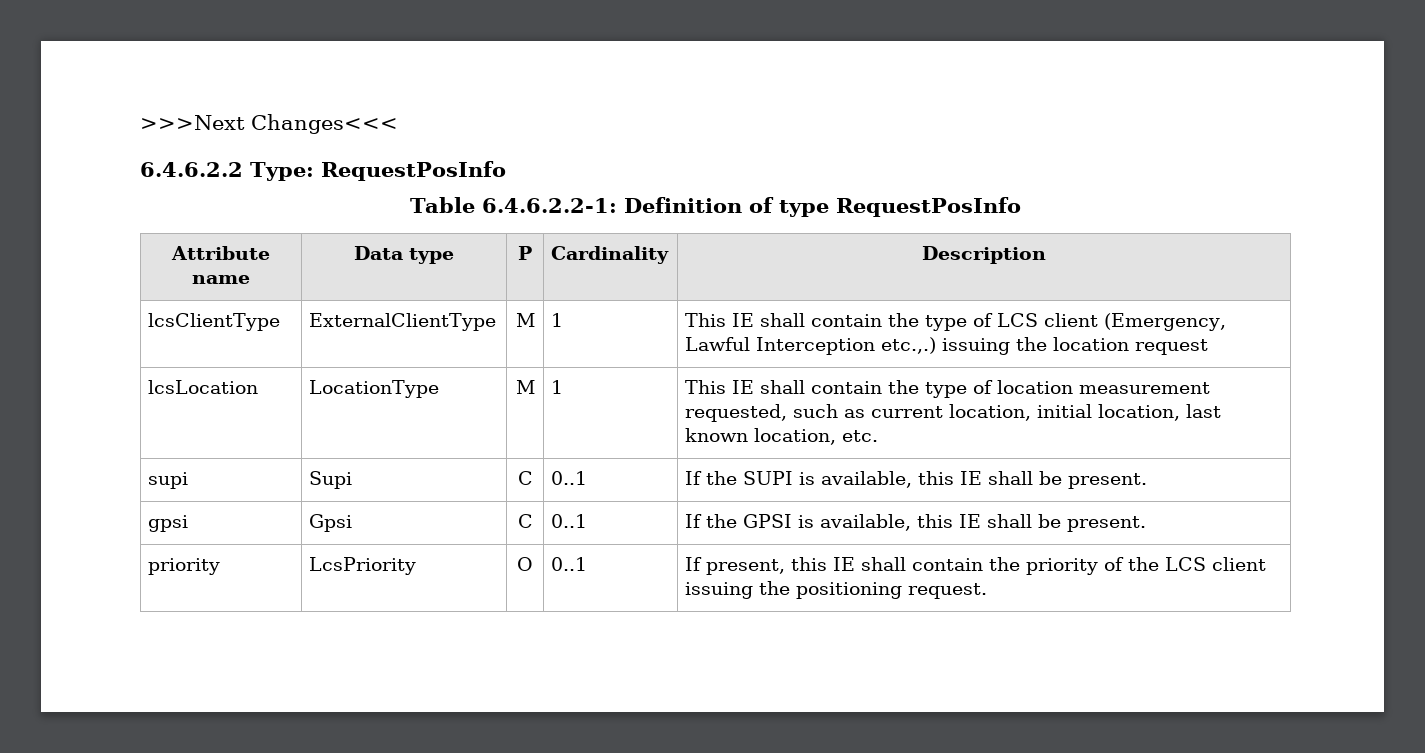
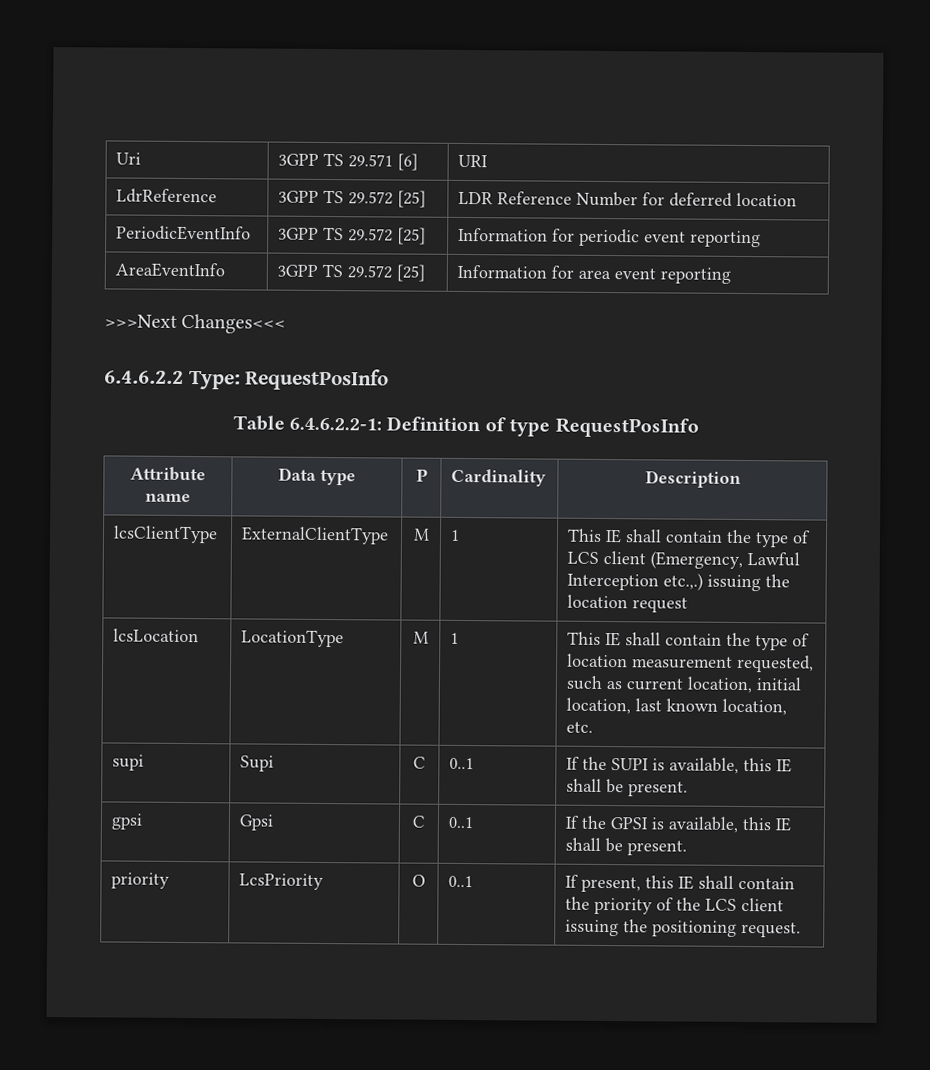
+ Uri | 3GPP TS 29.571 [6] | URI
+ LdrReference | 3GPP TS 29.572 [25] | LDR Reference Number for deferred location
+ PeriodicEventInfo | 3GPP TS 29.572 [25] | Information for periodic event reporting
+ AreaEventInfo | 3GPP TS 29.572 [25] | Information for area event reporting

